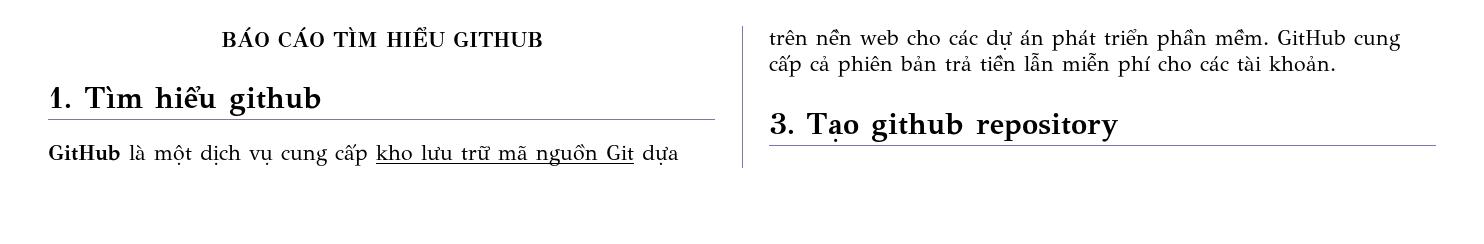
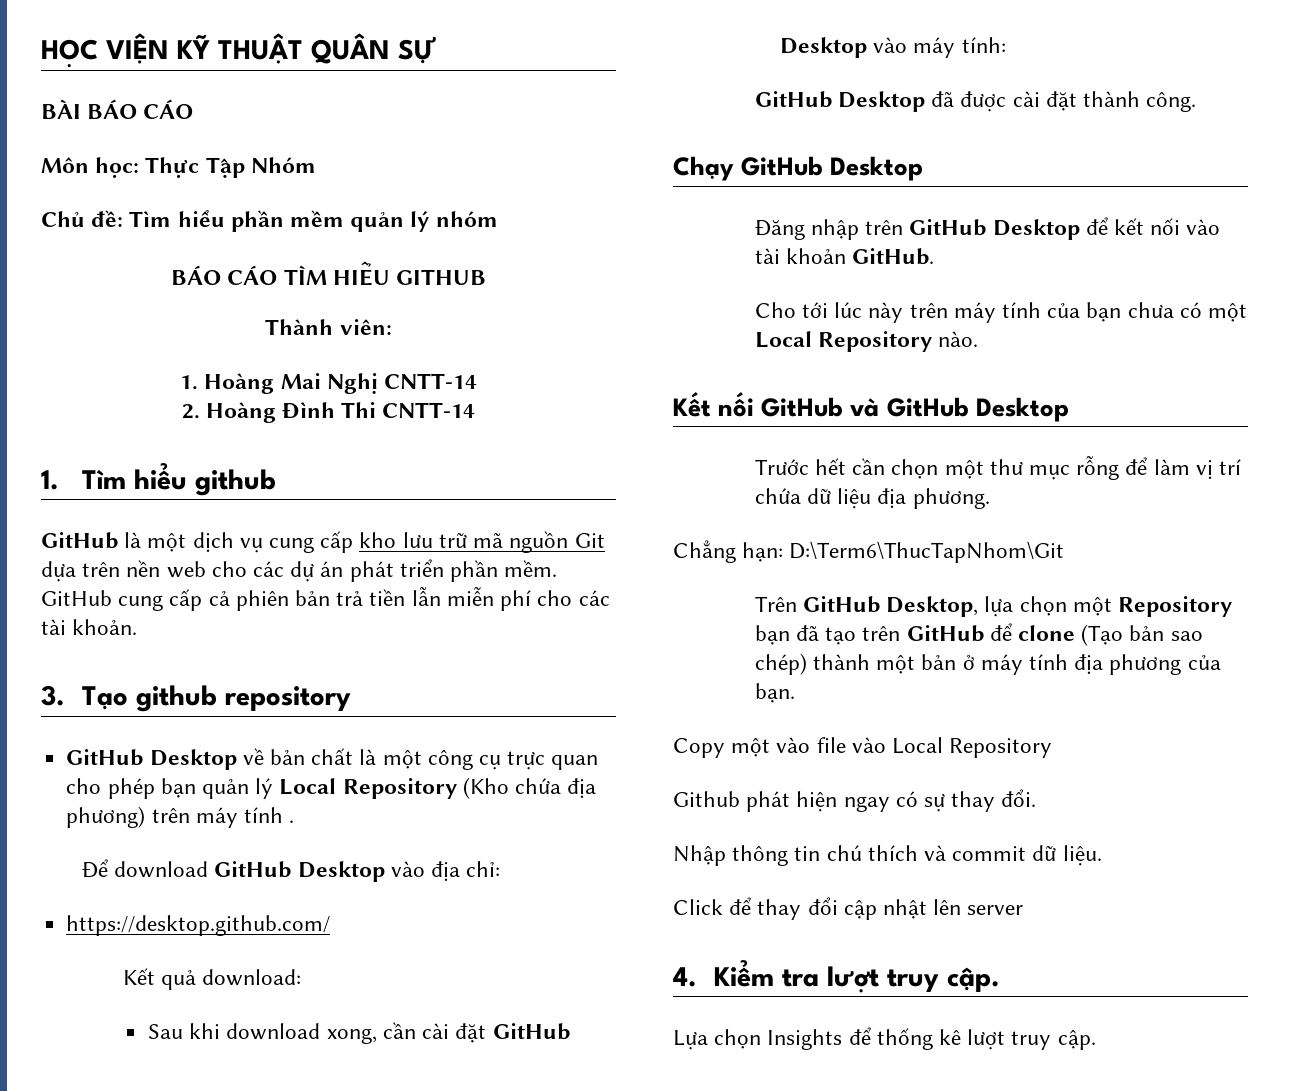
+ HỌC VIỆN KỸ THUẬT QUÂN SỰ
+ BÀI BÁO CÁO
+ Môn học: Thực Tập Nhóm
+ Chủ đề: Tìm hiểu phần mềm quản lý nhóm
+ Thành viên:
+ 1. Hoàng Mai Nghị CNTT-14
+ 2. Hoàng Đình Thi CNTT-14
+ GitHub Desktop về bản chất là một công cụ trực quan cho phép bạn quản lý Local Repository (Kho chứa địa phương) trên máy tính .
+ Để download GitHub Desktop vào địa chỉ:
+ https://desktop.github.com/
+ Kết quả download:
+ Sau khi download xong, cần cài đặt GitHub Desktop vào máy tính:
+ GitHub Desktop đã được cài đặt thành công.
+ Chạy GitHub Desktop
+ Đăng nhập trên GitHub Desktop để kết nối vào tài khoản GitHub.
+ Cho tới lúc này trên máy tính của bạn chưa có một Local Repository nào.
+ Kết nối GitHub và GitHub Desktop
+ Trước hết cần chọn một thư mục rỗng để làm vị trí chứa dữ liệu địa phương.
+ Chẳng hạn: D:\Term6\ThucTapNhom\Git
+ Trên GitHub Desktop, lựa chọn một Repository bạn đã tạo trên GitHub để clone (Tạo bản sao chép) thành một bản ở máy tính địa phương của bạn.
+ Copy một vào file vào Local Repository
+ Github phát hiện ngay có sự thay đổi.
+ Nhập thông tin chú thích và commit dữ liệu.
+ Click để thay đổi cập nhật lên server
+ 4. Kiểm tra lượt truy cập.
+ Lựa chọn Insights để thống kê lượt truy cập.

